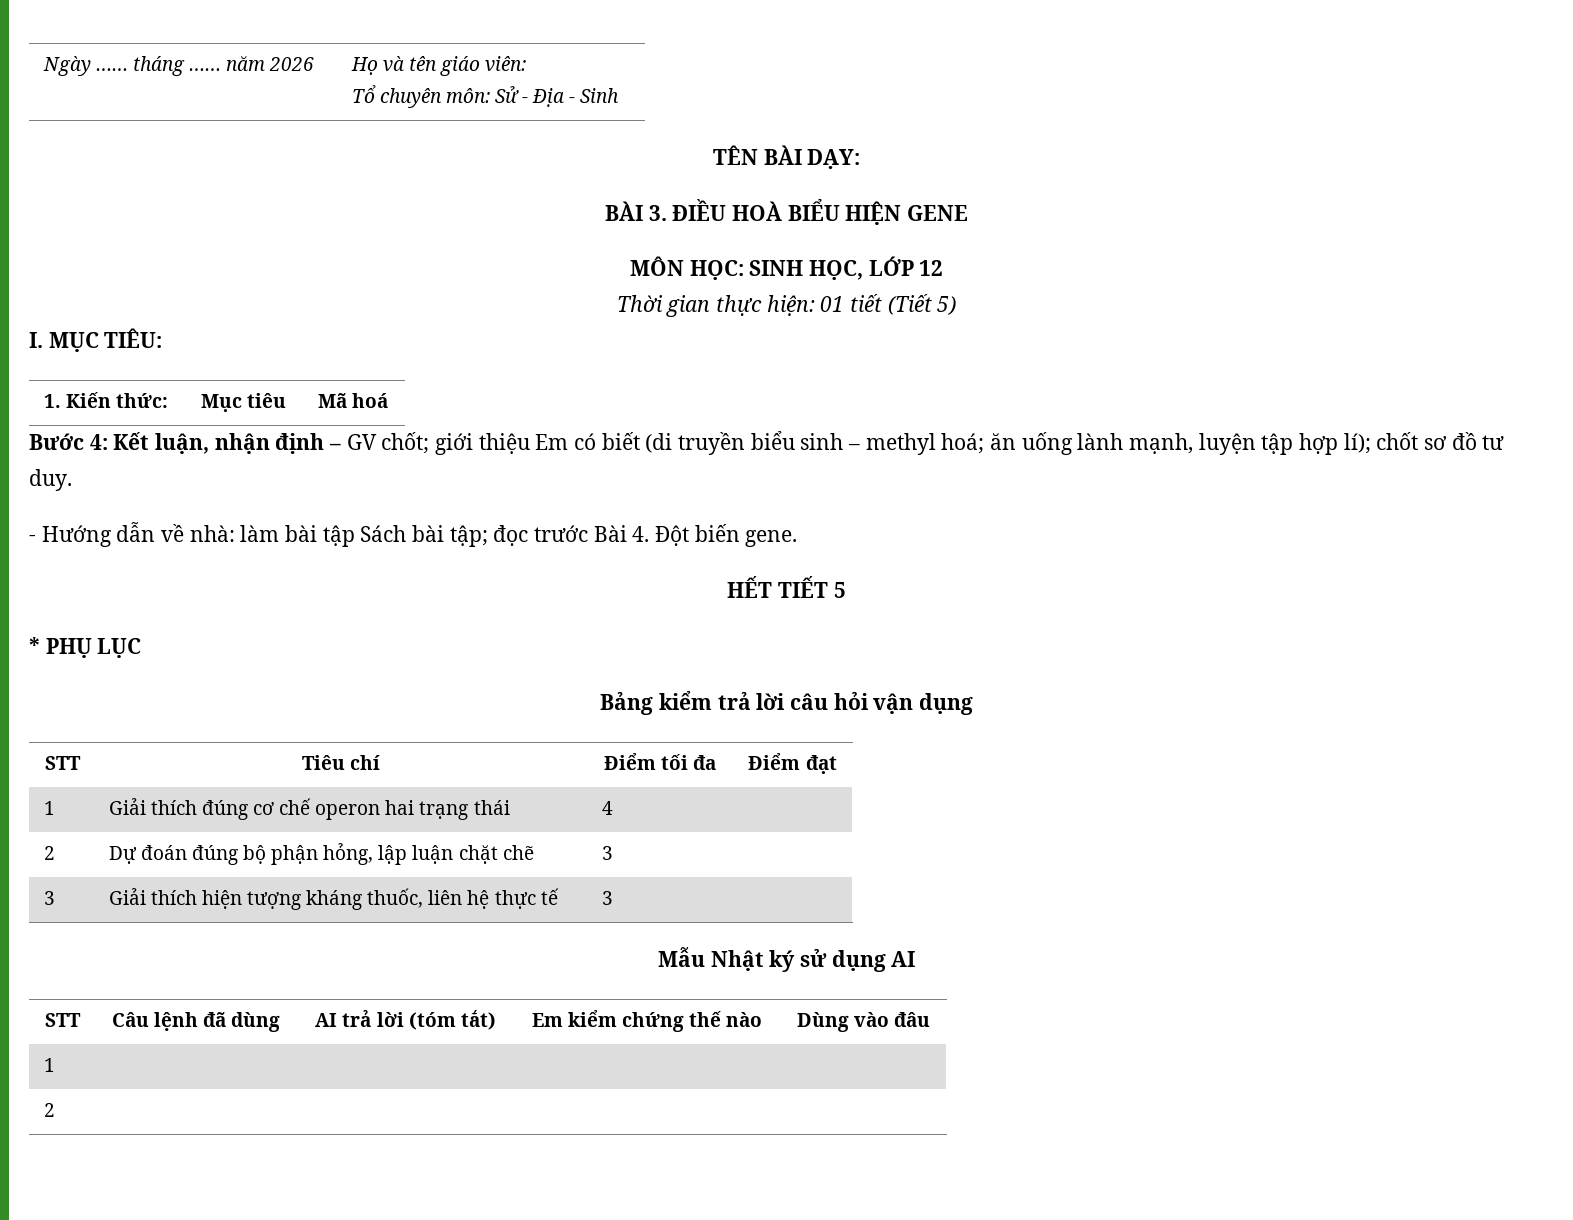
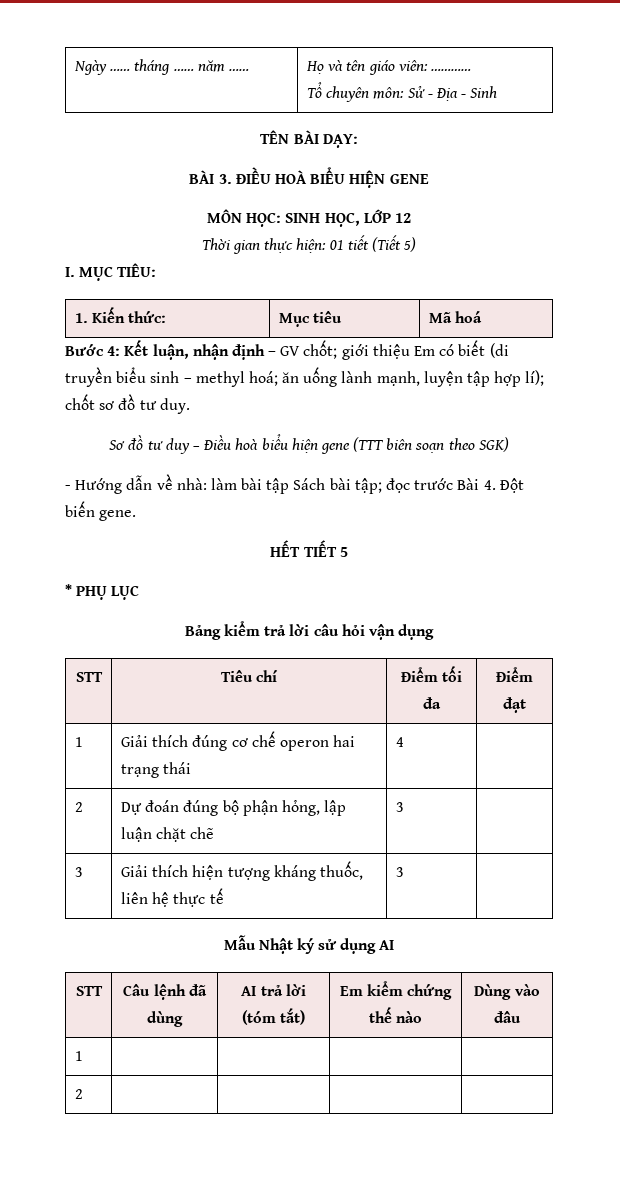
- Ngày …… tháng …… năm 2026 | Họ và tên giáo viên:
+ Ngày …… tháng …… năm …… | Họ và tên giáo viên: …………
+ Sơ đồ tư duy – Điều hoà biểu hiện gene (TTT biên soạn theo SGK)

